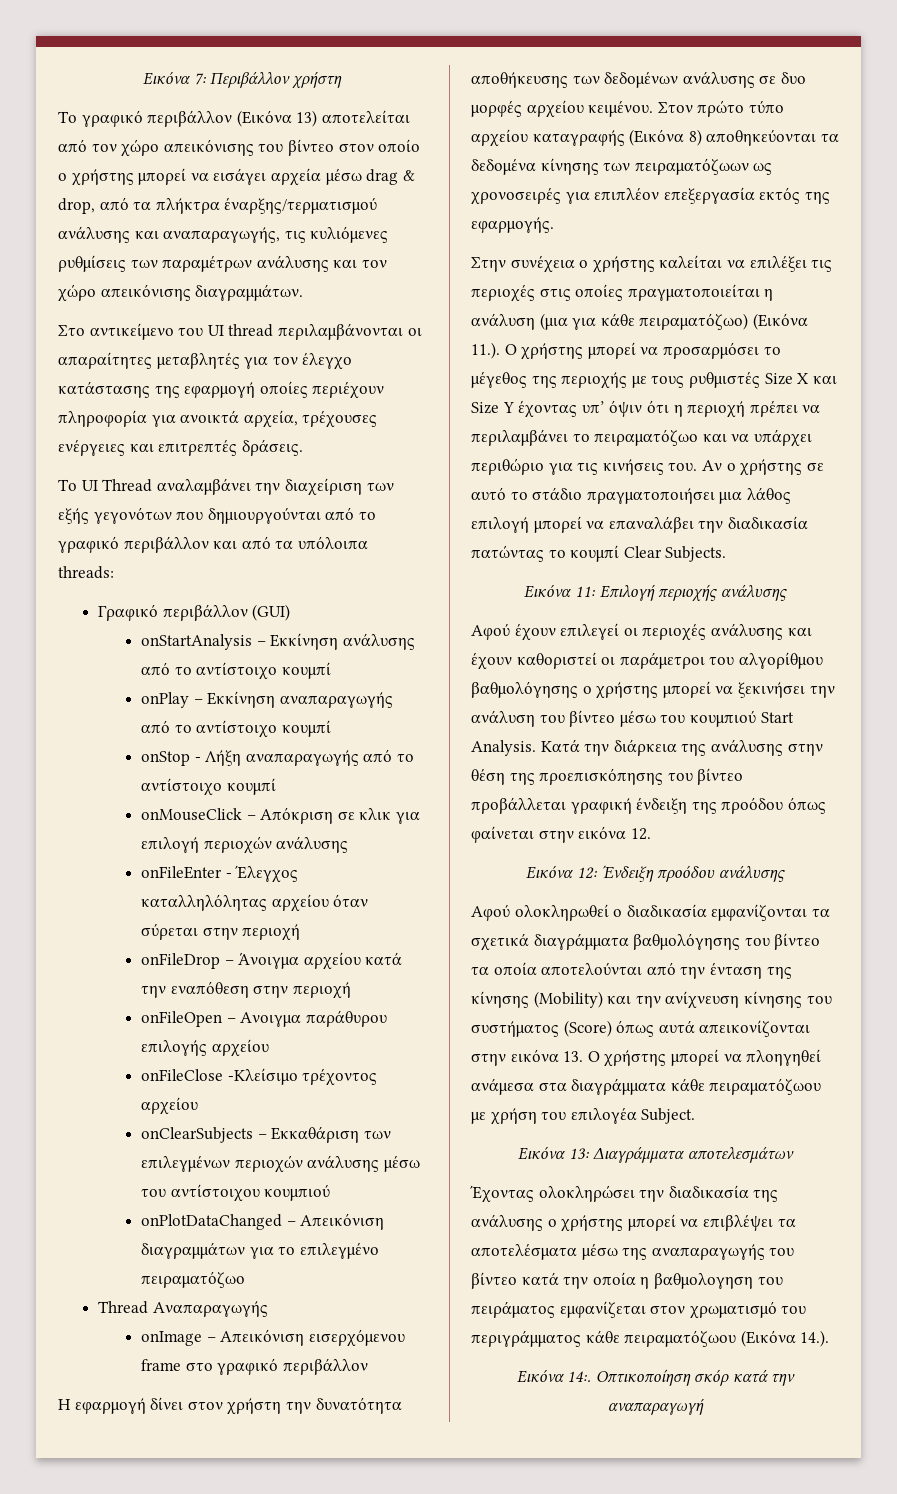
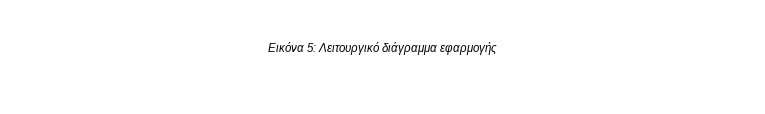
- Εικόνα 7: Περιβάλλον χρήστη
- Το γραφικό περιβάλλον (Εικόνα 13) αποτελείται από τον χώρο απεικόνισης του βίντεο στον οποίο ο χρήστης μπορεί να εισάγει αρχεία μέσω drag & drop, από τα πλήκτρα έναρξης/τερματισμού ανάλυσης και αναπαραγωγής, τις κυλιόμενες ρυθμίσεις των παραμέτρων ανάλυσης και τον χώρο απεικόνισης διαγραμμάτων.
- Στο αντικείμενο του UI thread περιλαμβάνονται οι απαραίτητες μεταβλητές για τον έλεγχο κατάστασης της εφαρμογή οποίες περιέχουν πληροφορία για ανοικτά αρχεία, τρέχουσες ενέργειες και επιτρεπτές δράσεις.
- Το UI Thread αναλαμβάνει την διαχείριση των εξής γεγονότων που δημιουργούνται από το γραφικό περιβάλλον και από τα υπόλοιπα threads:
- Γραφικό περιβάλλον (GUI)
- onStartAnalysis – Εκκίνηση ανάλυσης από το αντίστοιχο κουμπί
- onPlay – Εκκίνηση αναπαραγωγής από το αντίστοιχο κουμπί
- onStop - Λήξη αναπαραγωγής από το αντίστοιχο κουμπί
- onMouseClick – Απόκριση σε κλικ για επιλογή περιοχών ανάλυσης
- onFileEnter - Έλεγχος καταλληλόλητας αρχείου όταν σύρεται στην περιοχή
- onFileDrop – Άνοιγμα αρχείου κατά την εναπόθεση στην περιοχή
- onFileOpen – Ανοιγμα παράθυρου επιλογής αρχείου
- onFileClose -Κλείσιμο τρέχοντος αρχείου
- onClearSubjects – Εκκαθάριση των επιλεγμένων περιοχών ανάλυσης μέσω του αντίστοιχου κουμπιού
- onPlotDataChanged – Απεικόνιση διαγραμμάτων για το επιλεγμένο πειραματόζωο
- Thread Αναπαραγωγής
- onImage – Απεικόνιση εισερχόμενου frame στο γραφικό περιβάλλον
- Η εφαρμογή δίνει στον χρήστη την δυνατότητα αποθήκευσης των δεδομένων ανάλυσης σε δυο μορφές αρχείου κειμένου. Στον πρώτο τύπο αρχείου καταγραφής (Εικόνα 8) αποθηκεύονται τα δεδομένα κίνησης των πειραματόζωων ως χρονοσειρές για επιπλέον επεξεργασία εκτός της εφαρμογής.
- Στην συνέχεια ο χρήστης καλείται να επιλέξει τις περιοχές στις οποίες πραγματοποιείται η ανάλυση (μια για κάθε πειραματόζωο) (Εικόνα 11.). Ο χρήστης μπορεί να προσαρμόσει το μέγεθος της περιοχής με τους ρυθμιστές Size X και Size Y έχοντας υπ’ όψιν ότι η περιοχή πρέπει να περιλαμβάνει το πειραματόζωο και να υπάρχει περιθώριο για τις κινήσεις του. Αν ο χρήστης σε αυτό το στάδιο πραγματοποιήσει μια λάθος επιλογή μπορεί να επαναλάβει την διαδικασία πατώντας το κουμπί Clear Subjects.
- Εικόνα 11: Επιλογή περιοχής ανάλυσης
- Αφού έχουν επιλεγεί οι περιοχές ανάλυσης και έχουν καθοριστεί οι παράμετροι του αλγορίθμου βαθμολόγησης ο χρήστης μπορεί να ξεκινήσει την ανάλυση του βίντεο μέσω του κουμπιού Start Analysis. Κατά την διάρκεια της ανάλυσης στην θέση της προεπισκόπησης του βίντεο προβάλλεται γραφική ένδειξη της προόδου όπως φαίνεται στην εικόνα 12.
- Εικόνα 12: Ένδειξη προόδου ανάλυσης
- Αφού ολοκληρωθεί ο διαδικασία εμφανίζονται τα σχετικά διαγράμματα βαθμολόγησης του βίντεο τα οποία αποτελούνται από την ένταση της κίνησης (Mobility) και την ανίχνευση κίνησης του συστήματος (Score) όπως αυτά απεικονίζονται στην εικόνα 13. Ο χρήστης μπορεί να πλοηγηθεί ανάμεσα στα διαγράμματα κάθε πειραματόζωου με χρήση του επιλογέα Subject.
- Εικόνα 13: Διαγράμματα αποτελεσμάτων
- Έχοντας ολοκληρώσει την διαδικασία της ανάλυσης ο χρήστης μπορεί να επιβλέψει τα αποτελέσματα μέσω της αναπαραγωγής του βίντεο κατά την οποία η βαθμολογηση του πειράματος εμφανίζεται στον χρωματισμό του περιγράμματος κάθε πειραματόζωου (Εικόνα 14.).
- Εικόνα 14:. Οπτικοποίηση σκόρ κατά την αναπαραγωγή
+ Εικόνα 5: Λειτουργικό διάγραμμα εφαρμογής

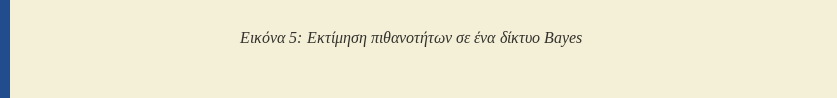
- Εικόνα 5: Λειτουργικό διάγραμμα εφαρμογής
+ Εικόνα 5: Εκτίμηση πιθανοτήτων σε ένα δίκτυο Bayes

